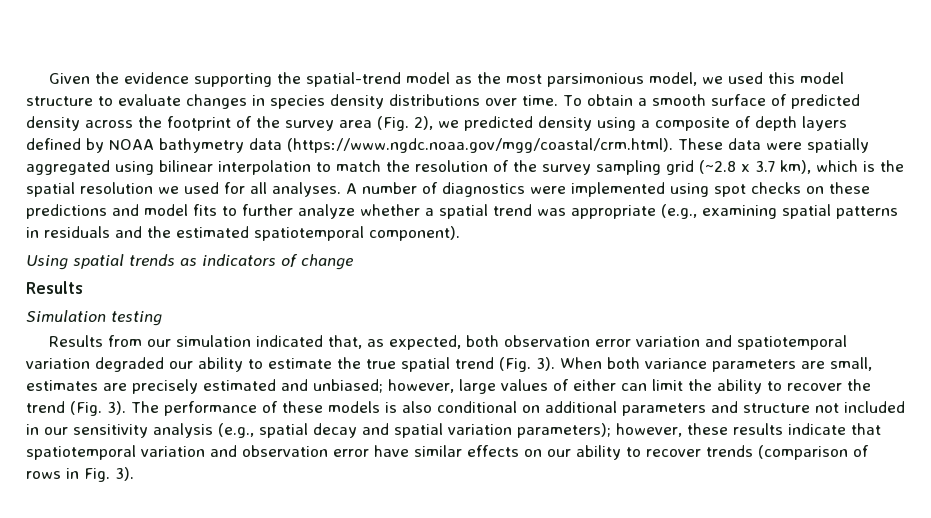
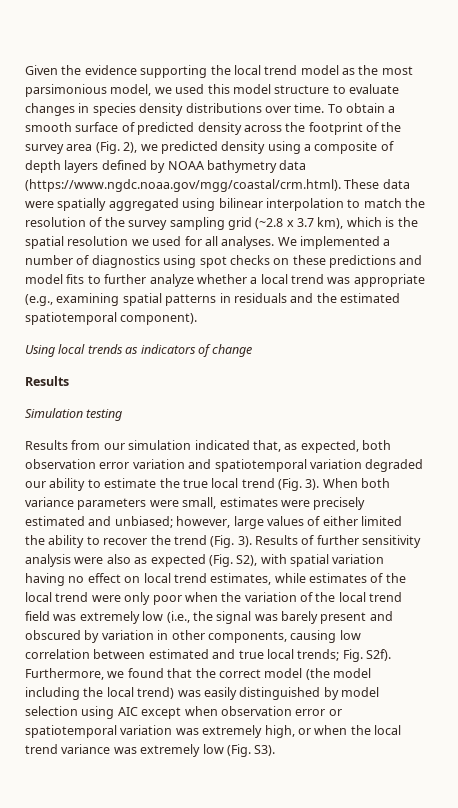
- Given the evidence supporting the spatial-trend model as the most parsimonious model, we used this model structure to evaluate changes in species density distributions over time.
+ Given the evidence supporting the local trend model as the most parsimonious model, we used this model structure to evaluate changes in species density distributions over time.
- A number of diagnostics were implemented using spot checks on these predictions and model fits to further analyze whether a spatial trend was appropriate (e.g., examining spatial patterns in residuals and the estimated spatiotemporal component).
+ We implemented a number of diagnostics using spot checks on these predictions and model fits to further analyze whether a local trend was appropriate (e.g., examining spatial patterns in residuals and the estimated spatiotemporal component).
- Using spatial trends as indicators of change
+ Using local trends as indicators of change
- Results from our simulation indicated that, as expected, both observation error variation and spatiotemporal variation degraded our ability to estimate the true spatial trend (Fig. 3).
+ Results from our simulation indicated that, as expected, both observation error variation and spatiotemporal variation degraded our ability to estimate the true local trend (Fig. 3).
- When both variance parameters are small, estimates are precisely estimated and unbiased; however, large values of either can limit the ability to recover the trend (Fig. 3).
+ When both variance parameters were small, estimates were precisely estimated and unbiased; however, large values of either limited the ability to recover the trend (Fig. 3).
- The performance of these models is also conditional on additional parameters and structure not included in our sensitivity analysis (e.g., spatial decay and spatial variation parameters); however, these results indicate that spatiotemporal variation and observation error have similar effects on our ability to recover trends (comparison of rows in Fig. 3).
+ Results of further sensitivity analysis were also as expected (Fig. S2), with spatial variation having no effect on local trend estimates, while estimates of the local trend were only poor when the variation of the local trend field was extremely low (i.e., the signal was barely present and obscured by variation in other components, causing low correlation between estimated and true local trends; Fig. S2f). Furthermore, we found that the correct model (the model including the local trend) was easily distinguished by model selection using AIC except when observation error or spatiotemporal variation was extremely high, or when the local trend variance was extremely low (Fig. S3).

